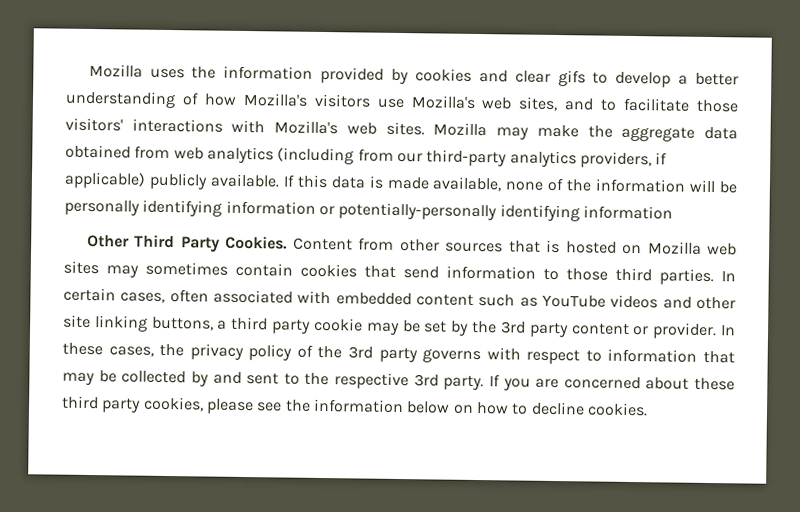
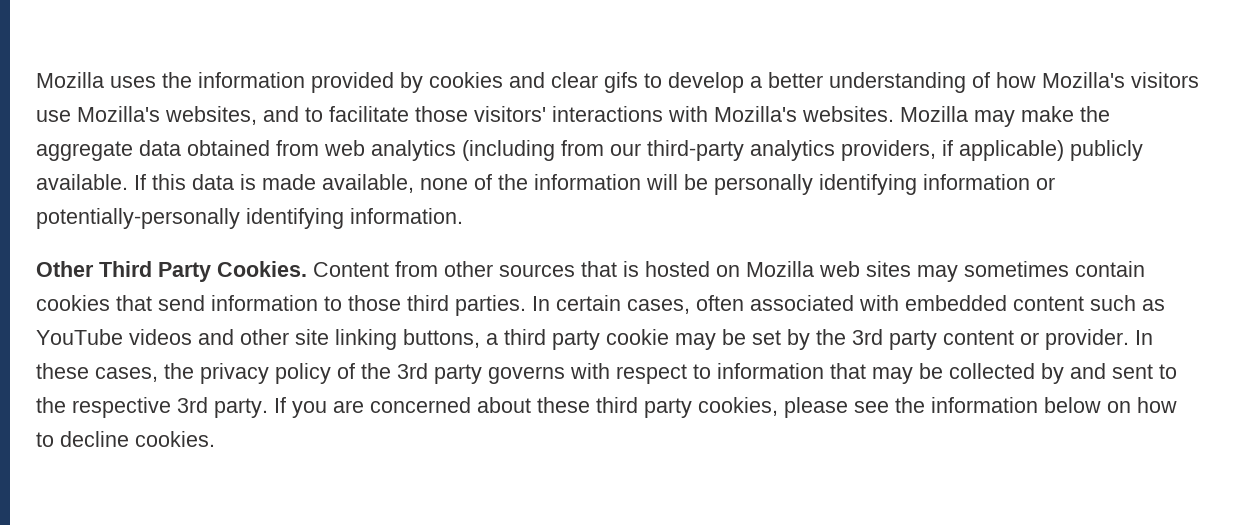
- Mozilla uses the information provided by cookies and clear gifs to develop a better understanding of how Mozilla's visitors use Mozilla's web sites, and to facilitate those visitors' interactions with Mozilla's web sites.
+ Mozilla uses the information provided by cookies and clear gifs to develop a better understanding of how Mozilla's visitors use Mozilla's websites, and to facilitate those visitors' interactions with Mozilla's websites.
- If this data is made available, none of the information will be personally identifying information or potentially-personally identifying information
+ If this data is made available, none of the information will be personally identifying information or potentially-personally identifying information.

